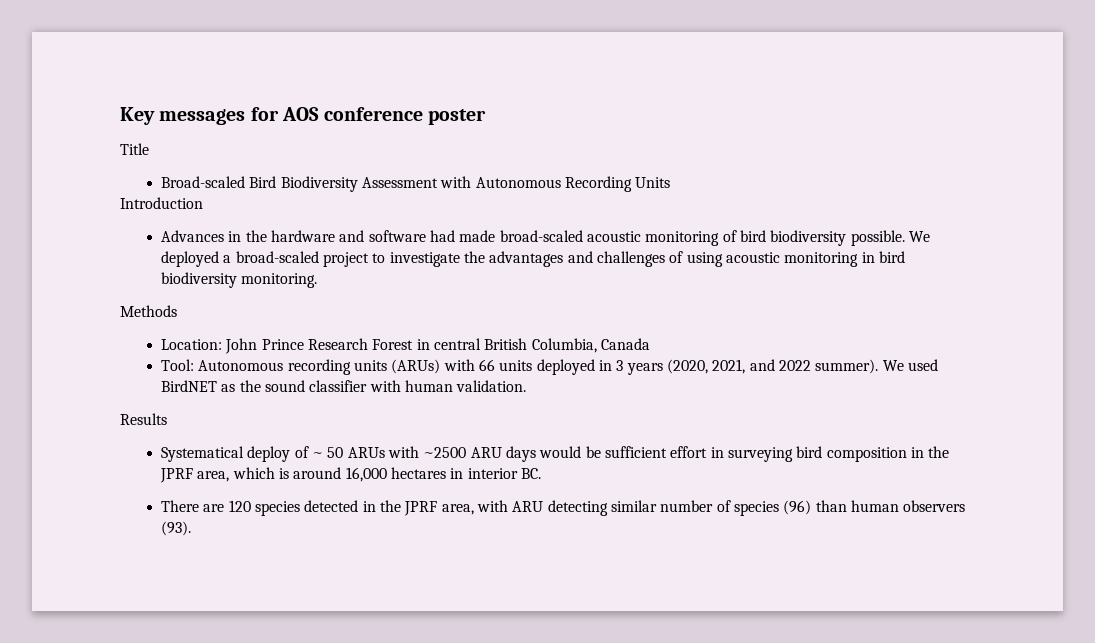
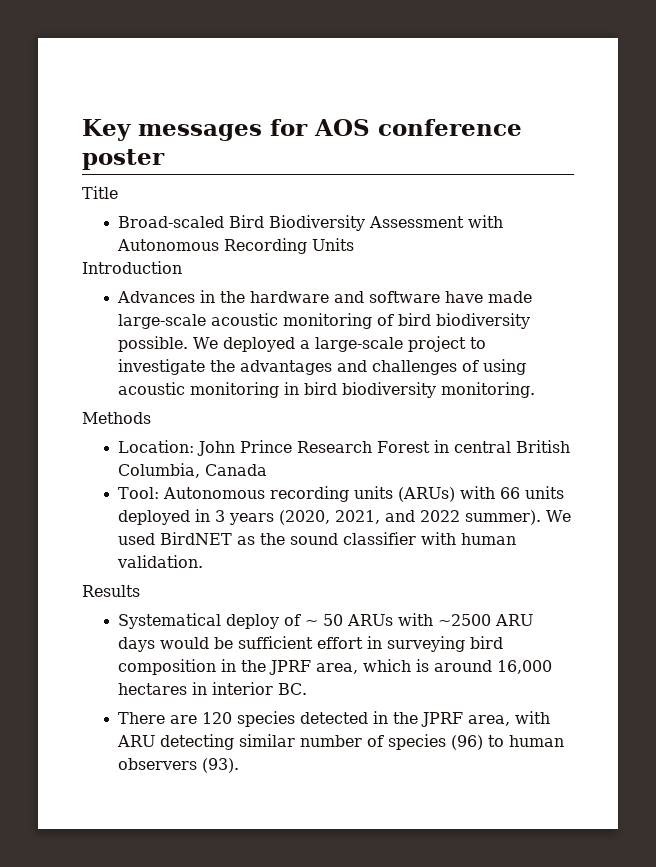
- Advances in the hardware and software had made broad-scaled acoustic monitoring of bird biodiversity possible.
+ Advances in the hardware and software have made large-scale acoustic monitoring of bird biodiversity possible.
- We deployed a broad-scaled project to investigate the advantages and challenges of using acoustic monitoring in bird biodiversity monitoring.
+ We deployed a large-scale project to investigate the advantages and challenges of using acoustic monitoring in bird biodiversity monitoring.
- There are 120 species detected in the JPRF area, with ARU detecting similar number of species (96) than human observers (93).
+ There are 120 species detected in the JPRF area, with ARU detecting similar number of species (96) to human observers (93).

